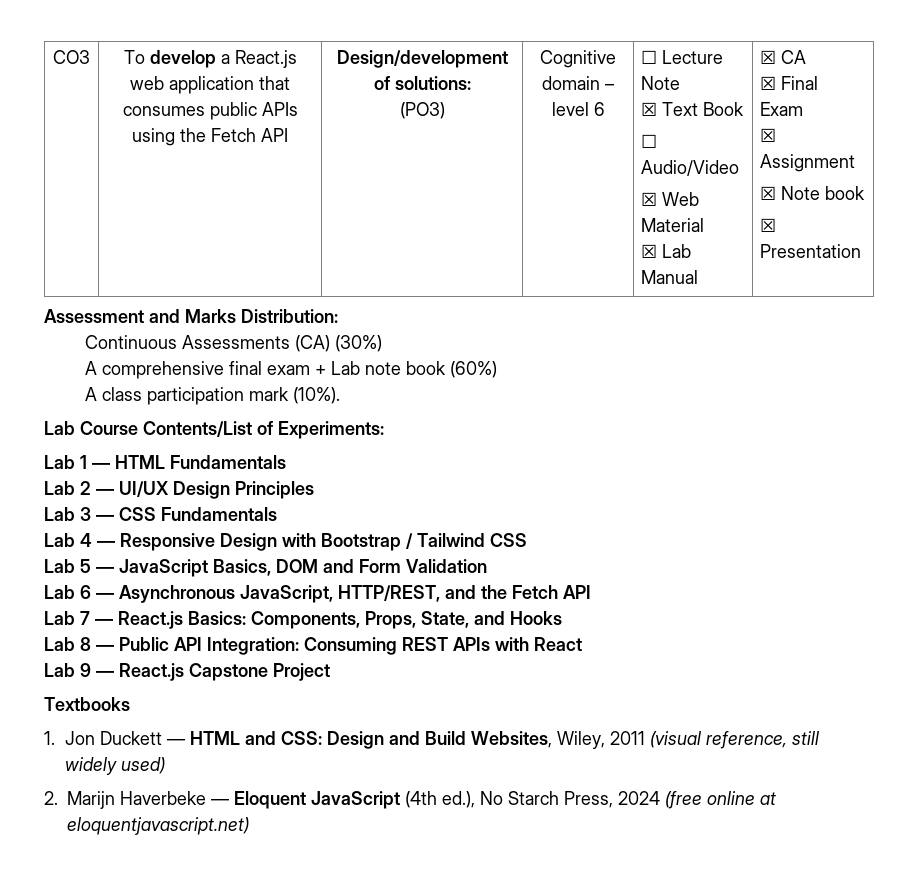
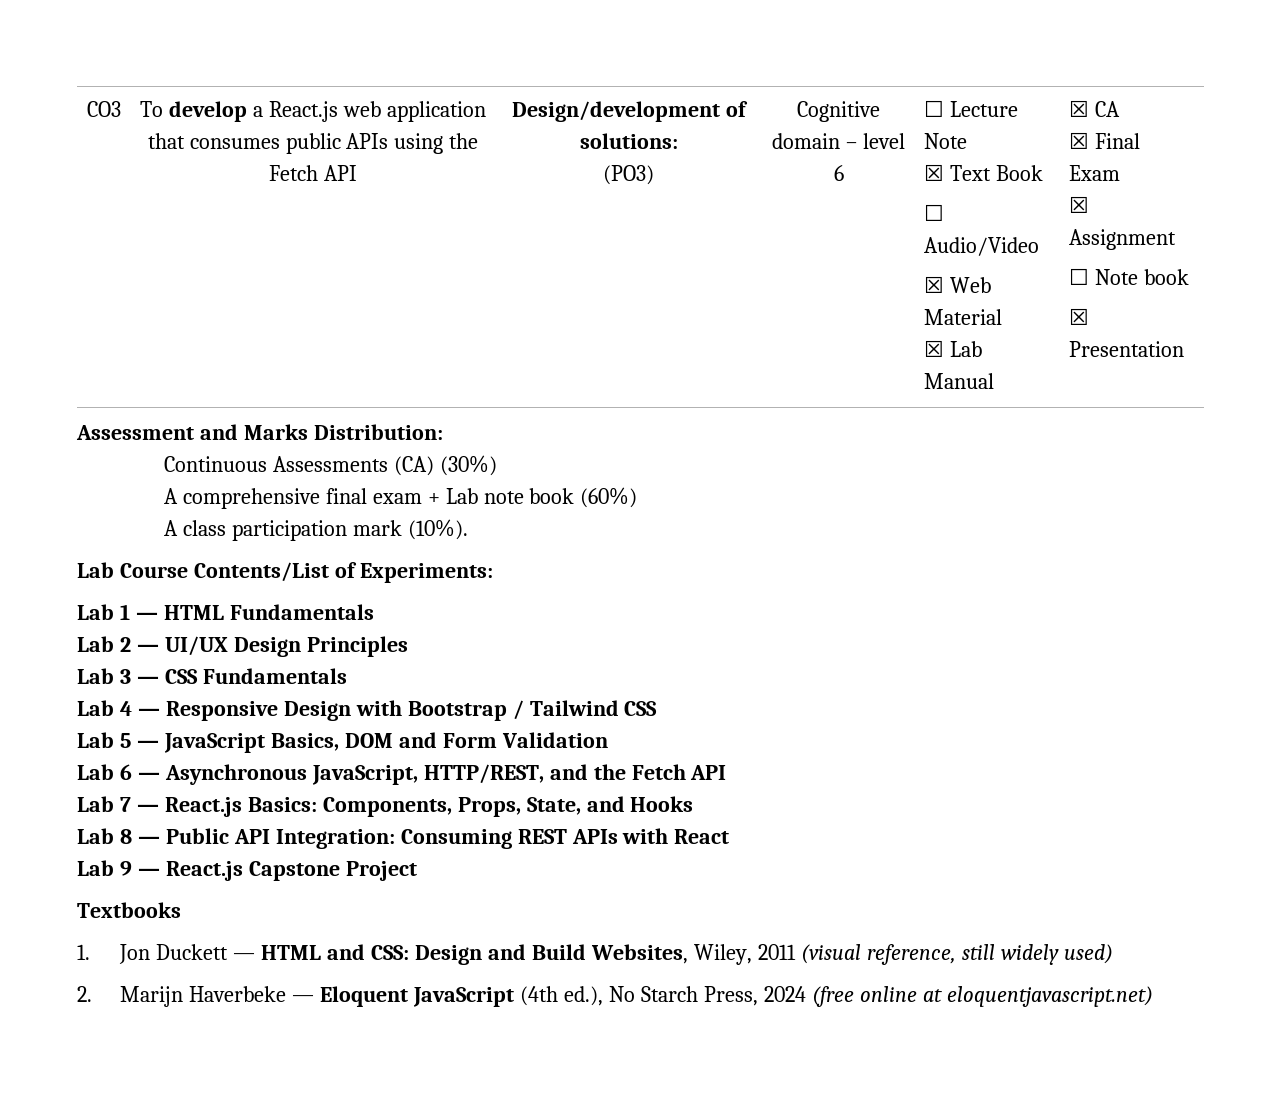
- ☒ Note book
+ ☐ Note book

